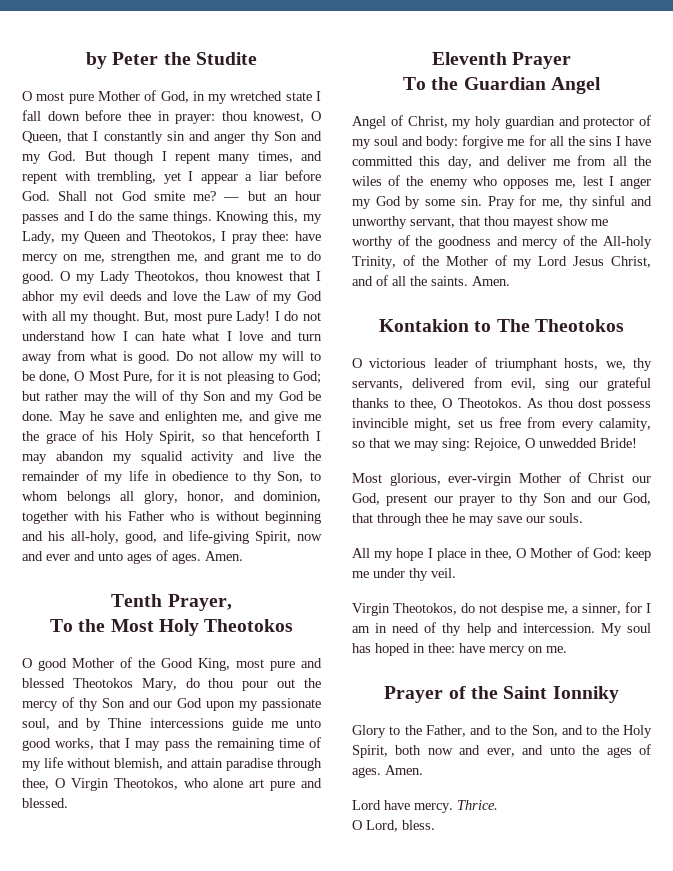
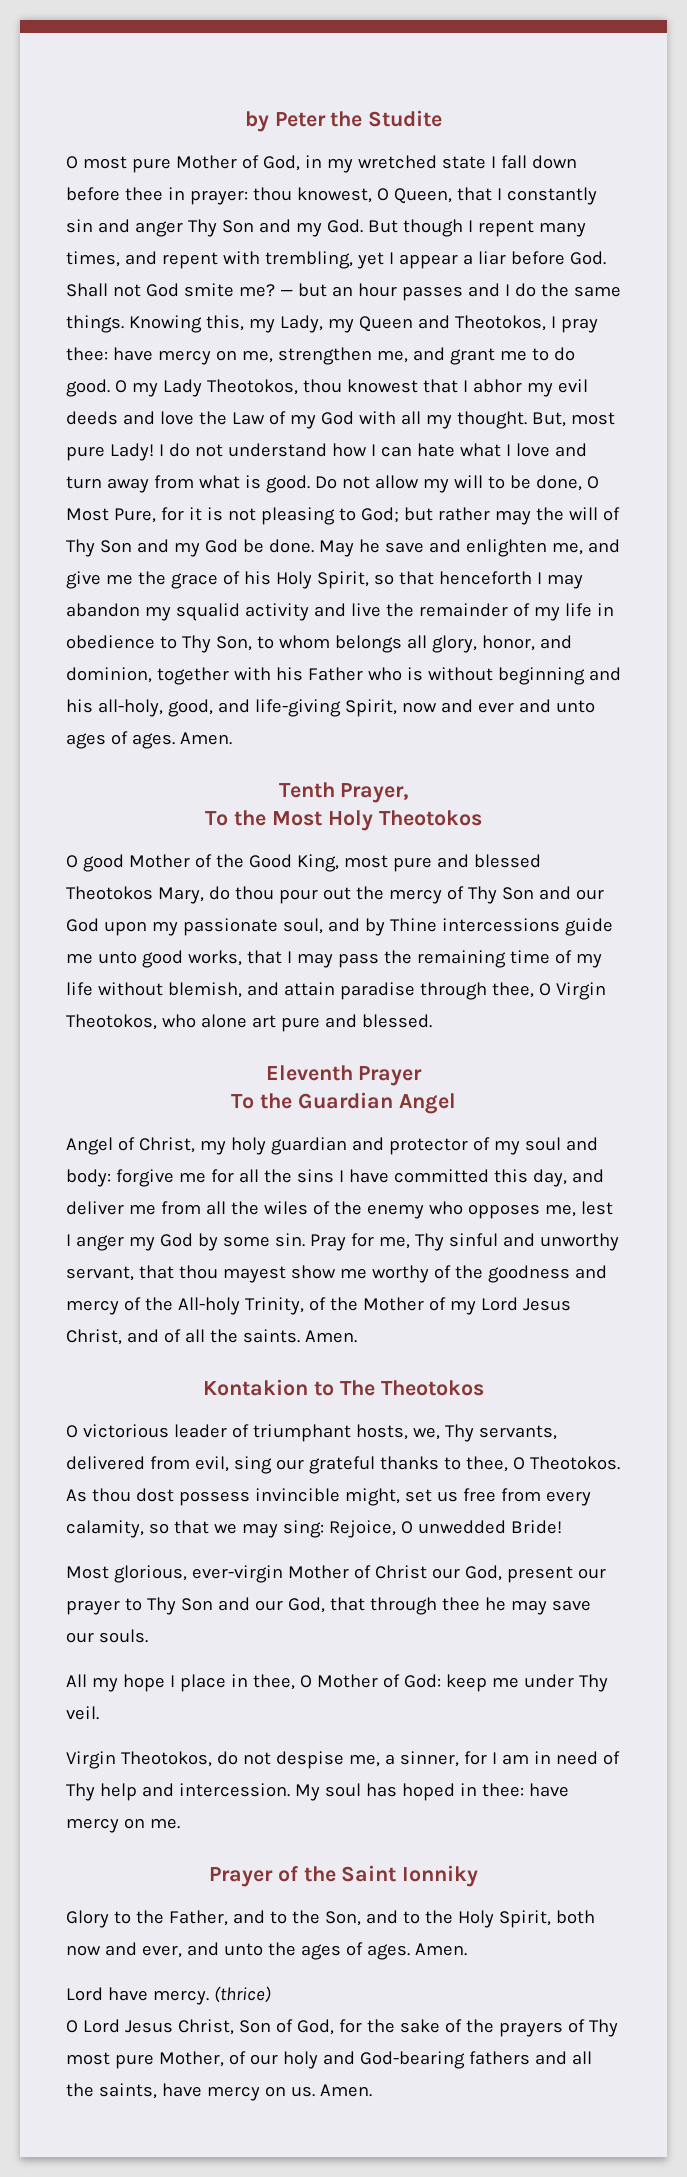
- O most pure Mother of God, in my wretched state I fall down before thee in prayer: thou knowest, O Queen, that I constantly sin and anger thy Son and my God. But though I repent many times, and repent with trembling, yet I appear a liar before God. Shall not God smite me?
+ O most pure Mother of God, in my wretched state I fall down before thee in prayer: thou knowest, O Queen, that I constantly sin and anger Thy Son and my God. But though I repent many times, and repent with trembling, yet I appear a liar before God. Shall not God smite me?
- Do not allow my will to be done, O Most Pure, for it is not pleasing to God; but rather may the will of thy Son and my God be done.
+ Do not allow my will to be done, O Most Pure, for it is not pleasing to God; but rather may the will of Thy Son and my God be done.
- May he save and enlighten me, and give me the grace of his Holy Spirit, so that henceforth I may abandon my squalid activity and live the remainder of my life in obedience to thy Son, to whom belongs all glory, honor, and dominion, together with his Father who is without beginning and his all-holy, good, and life-giving Spirit, now and ever and unto ages of ages.
+ May he save and enlighten me, and give me the grace of his Holy Spirit, so that henceforth I may abandon my squalid activity and live the remainder of my life in obedience to Thy Son, to whom belongs all glory, honor, and dominion, together with his Father who is without beginning and his all-holy, good, and life-giving Spirit, now and ever and unto ages of ages.
- O good Mother of the Good King, most pure and blessed Theotokos Mary, do thou pour out the mercy of thy Son and our God upon my passionate soul, and by Thine intercessions guide me unto good works, that I may pass the remaining time of my life without blemish, and attain paradise through thee, O Virgin Theotokos, who alone art pure and blessed.
+ O good Mother of the Good King, most pure and blessed Theotokos Mary, do thou pour out the mercy of Thy Son and our God upon my passionate soul, and by Thine intercessions guide me unto good works, that I may pass the remaining time of my life without blemish, and attain paradise through thee, O Virgin Theotokos, who alone art pure and blessed.
- Pray for me, thy sinful and unworthy servant, that thou mayest show me worthy of the goodness and mercy of the All-holy Trinity, of the Mother of my Lord Jesus Christ, and of all the saints.
+ Pray for me, Thy sinful and unworthy servant, that thou mayest show me worthy of the goodness and mercy of the All-holy Trinity, of the Mother of my Lord Jesus Christ, and of all the saints.
- O victorious leader of triumphant hosts, we, thy servants, delivered from evil, sing our grateful thanks to thee, O Theotokos.
+ O victorious leader of triumphant hosts, we, Thy servants, delivered from evil, sing our grateful thanks to thee, O Theotokos.
- Most glorious, ever-virgin Mother of Christ our God, present our prayer to thy Son and our God, that through thee he may save our souls.
+ Most glorious, ever-virgin Mother of Christ our God, present our prayer to Thy Son and our God, that through thee he may save our souls.
- All my hope I place in thee, O Mother of God: keep me under thy veil.
+ All my hope I place in thee, O Mother of God: keep me under Thy veil.
- Virgin Theotokos, do not despise me, a sinner, for I am in need of thy help and intercession.
+ Virgin Theotokos, do not despise me, a sinner, for I am in need of Thy help and intercession.
- Thrice.
- O Lord, bless.
+ (thrice)
+ O Lord Jesus Christ, Son of God, for the sake of the prayers of Thy most pure Mother, of our holy and God-bearing fathers and all the saints, have mercy on us. Amen.

